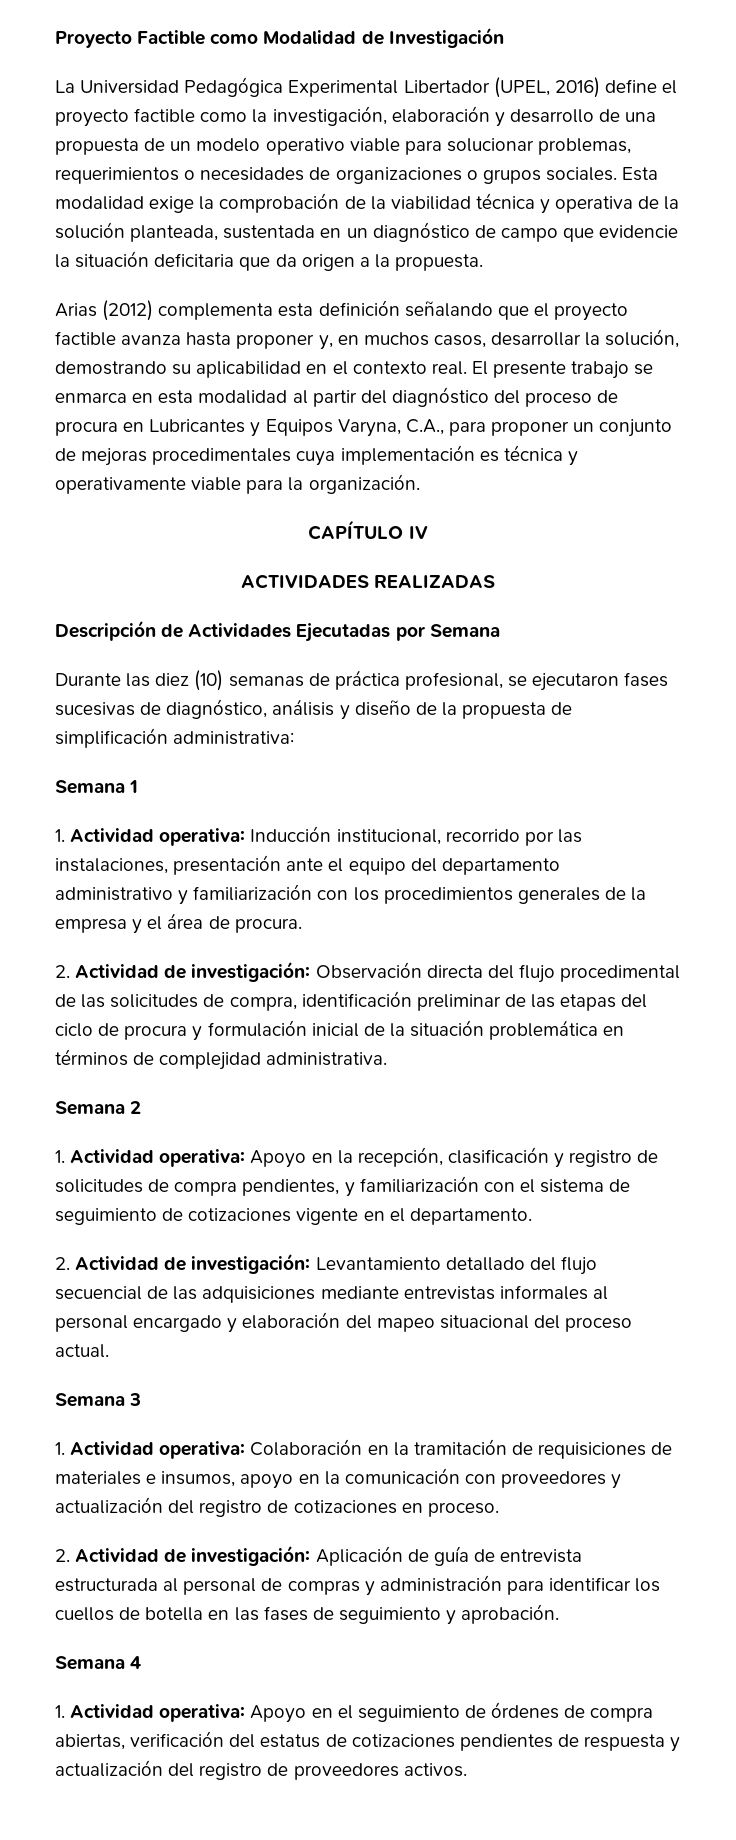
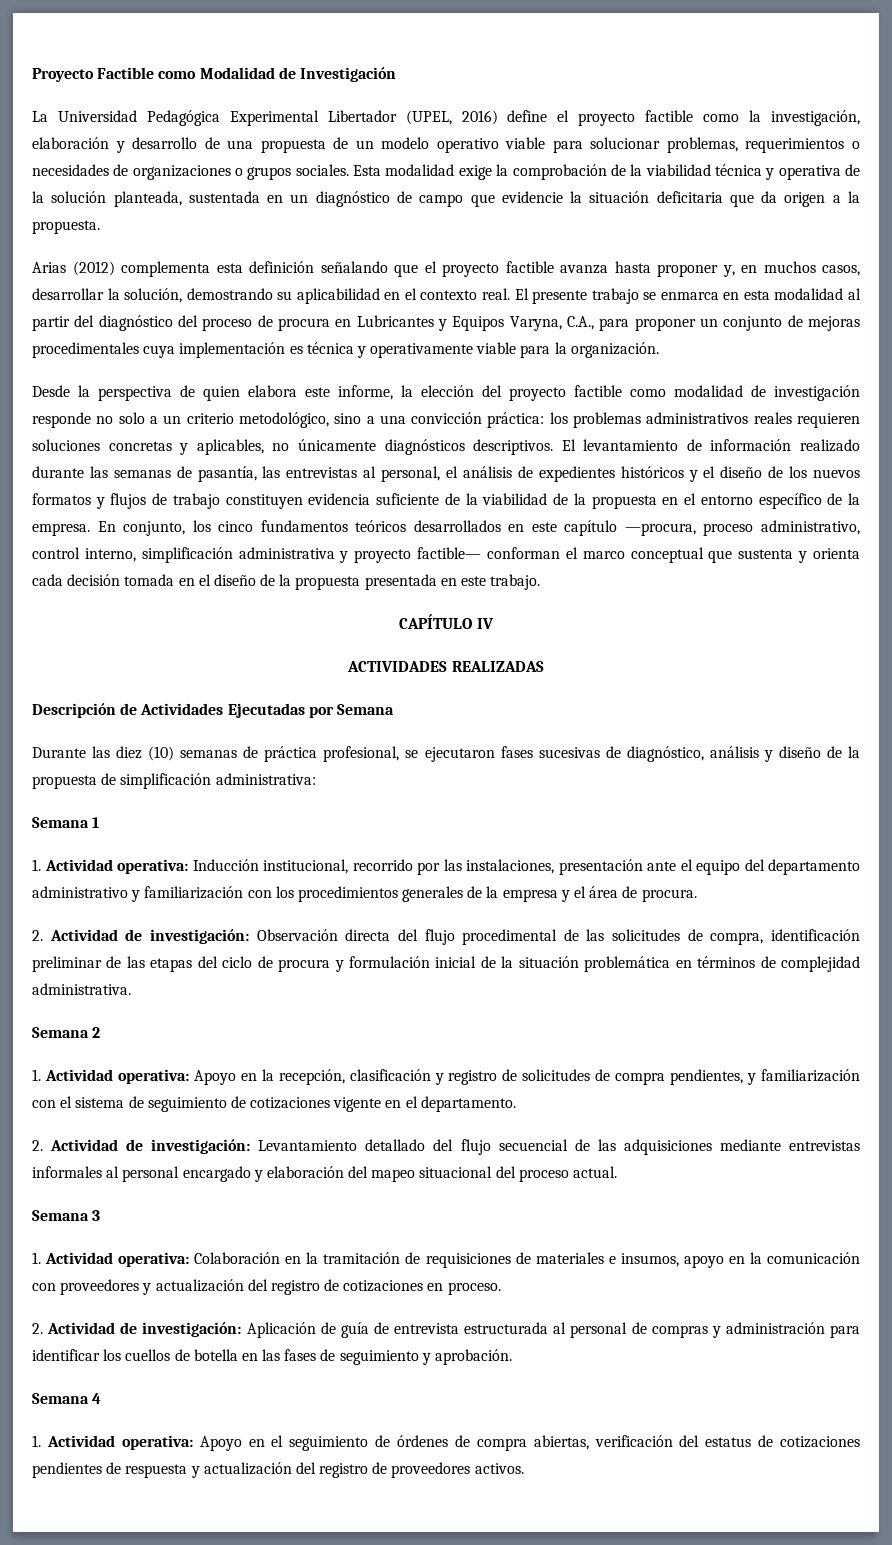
+ Desde la perspectiva de quien elabora este informe, la elección del proyecto factible como modalidad de investigación responde no solo a un criterio metodológico, sino a una convicción práctica: los problemas administrativos reales requieren soluciones concretas y aplicables, no únicamente diagnósticos descriptivos. El levantamiento de información realizado durante las semanas de pasantía, las entrevistas al personal, el análisis de expedientes históricos y el diseño de los nuevos formatos y flujos de trabajo constituyen evidencia suficiente de la viabilidad de la propuesta en el entorno específico de la empresa. En conjunto, los cinco fundamentos teóricos desarrollados en este capítulo —procura, proceso administrativo, control interno, simplificación administrativa y proyecto factible— conforman el marco conceptual que sustenta y orienta cada decisión tomada en el diseño de la propuesta presentada en este trabajo.

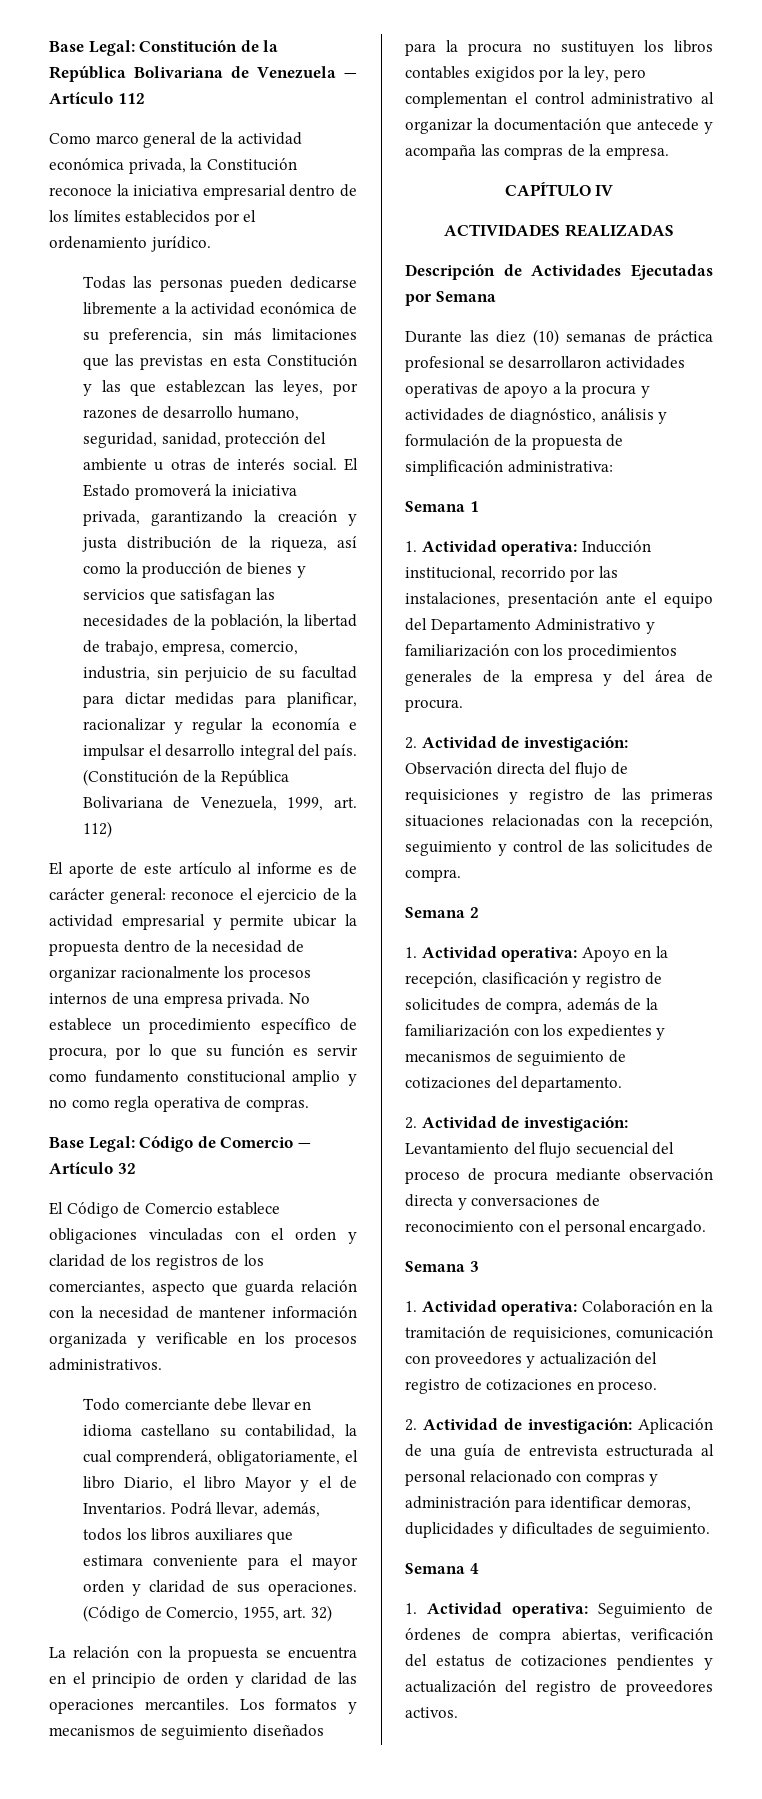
- Proyecto Factible como Modalidad de Investigación
- La Universidad Pedagógica Experimental Libertador (UPEL, 2016) define el proyecto factible como la investigación, elaboración y desarrollo de una propuesta de un modelo operativo viable para solucionar problemas, requerimientos o necesidades de organizaciones o grupos sociales. Esta modalidad exige la comprobación de la viabilidad técnica y operativa de la solución planteada, sustentada en un diagnóstico de campo que evidencie la situación deficitaria que da origen a la propuesta.
- Arias (2012) complementa esta definición señalando que el proyecto factible avanza hasta proponer y, en muchos casos, desarrollar la solución, demostrando su aplicabilidad en el contexto real. El presente trabajo se enmarca en esta modalidad al partir del diagnóstico del proceso de procura en Lubricantes y Equipos Varyna, C.A., para proponer un conjunto de mejoras procedimentales cuya implementación es técnica y operativamente viable para la organización.
- Desde la perspectiva de quien elabora este informe, la elección del proyecto factible como modalidad de investigación responde no solo a un criterio metodológico, sino a una convicción práctica: los problemas administrativos reales requieren soluciones concretas y aplicables, no únicamente diagnósticos descriptivos. El levantamiento de información realizado durante las semanas de pasantía, las entrevistas al personal, el análisis de expedientes históricos y el diseño de los nuevos formatos y flujos de trabajo constituyen evidencia suficiente de la viabilidad de la propuesta en el entorno específico de la empresa. En conjunto, los cinco fundamentos teóricos desarrollados en este capítulo —procura, proceso administrativo, control interno, simplificación administrativa y proyecto factible— conforman el marco conceptual que sustenta y orienta cada decisión tomada en el diseño de la propuesta presentada en este trabajo.
+ Base Legal: Constitución de la República Bolivariana de Venezuela — Artículo 112
+ Como marco general de la actividad económica privada, la Constitución reconoce la iniciativa empresarial dentro de los límites establecidos por el ordenamiento jurídico.
+ Todas las personas pueden dedicarse libremente a la actividad económica de su preferencia, sin más limitaciones que las previstas en esta Constitución y las que establezcan las leyes, por razones de desarrollo humano, seguridad, sanidad, protección del ambiente u otras de interés social. El Estado promoverá la iniciativa privada, garantizando la creación y justa distribución de la riqueza, así como la producción de bienes y servicios que satisfagan las necesidades de la población, la libertad de trabajo, empresa, comercio, industria, sin perjuicio de su facultad para dictar medidas para planificar, racionalizar y regular la economía e impulsar el desarrollo integral del país. (Constitución de la República Bolivariana de Venezuela, 1999, art. 112)
+ El aporte de este artículo al informe es de carácter general: reconoce el ejercicio de la actividad empresarial y permite ubicar la propuesta dentro de la necesidad de organizar racionalmente los procesos internos de una empresa privada. No establece un procedimiento específico de procura, por lo que su función es servir como fundamento constitucional amplio y no como regla operativa de compras.
+ Base Legal: Código de Comercio — Artículo 32
+ El Código de Comercio establece obligaciones vinculadas con el orden y claridad de los registros de los comerciantes, aspecto que guarda relación con la necesidad de mantener información organizada y verificable en los procesos administrativos.
+ Todo comerciante debe llevar en idioma castellano su contabilidad, la cual comprenderá, obligatoriamente, el libro Diario, el libro Mayor y el de Inventarios. Podrá llevar, además, todos los libros auxiliares que estimara conveniente para el mayor orden y claridad de sus operaciones. (Código de Comercio, 1955, art. 32)
+ La relación con la propuesta se encuentra en el principio de orden y claridad de las operaciones mercantiles. Los formatos y mecanismos de seguimiento diseñados para la procura no sustituyen los libros contables exigidos por la ley, pero complementan el control administrativo al organizar la documentación que antecede y acompaña las compras de la empresa.
- Durante las diez (10) semanas de práctica profesional, se ejecutaron fases sucesivas de diagnóstico, análisis y diseño de la propuesta de simplificación administrativa:
+ Durante las diez (10) semanas de práctica profesional se desarrollaron actividades operativas de apoyo a la procura y actividades de diagnóstico, análisis y formulación de la propuesta de simplificación administrativa:
- 1. Actividad operativa: Inducción institucional, recorrido por las instalaciones, presentación ante el equipo del departamento administrativo y familiarización con los procedimientos generales de la empresa y el área de procura.
+ 1. Actividad operativa: Inducción institucional, recorrido por las instalaciones, presentación ante el equipo del Departamento Administrativo y familiarización con los procedimientos generales de la empresa y del área de procura.
- 2. Actividad de investigación: Observación directa del flujo procedimental de las solicitudes de compra, identificación preliminar de las etapas del ciclo de procura y formulación inicial de la situación problemática en términos de complejidad administrativa.
+ 2. Actividad de investigación: Observación directa del flujo de requisiciones y registro de las primeras situaciones relacionadas con la recepción, seguimiento y control de las solicitudes de compra.
- 1. Actividad operativa: Apoyo en la recepción, clasificación y registro de solicitudes de compra pendientes, y familiarización con el sistema de seguimiento de cotizaciones vigente en el departamento.
+ 1. Actividad operativa: Apoyo en la recepción, clasificación y registro de solicitudes de compra, además de la familiarización con los expedientes y mecanismos de seguimiento de cotizaciones del departamento.
- 2. Actividad de investigación: Levantamiento detallado del flujo secuencial de las adquisiciones mediante entrevistas informales al personal encargado y elaboración del mapeo situacional del proceso actual.
+ 2. Actividad de investigación: Levantamiento del flujo secuencial del proceso de procura mediante observación directa y conversaciones de reconocimiento con el personal encargado.
- 1. Actividad operativa: Colaboración en la tramitación de requisiciones de materiales e insumos, apoyo en la comunicación con proveedores y actualización del registro de cotizaciones en proceso.
+ 1. Actividad operativa: Colaboración en la tramitación de requisiciones, comunicación con proveedores y actualización del registro de cotizaciones en proceso.
- 2. Actividad de investigación: Aplicación de guía de entrevista estructurada al personal de compras y administración para identificar los cuellos de botella en las fases de seguimiento y aprobación.
+ 2. Actividad de investigación: Aplicación de una guía de entrevista estructurada al personal relacionado con compras y administración para identificar demoras, duplicidades y dificultades de seguimiento.
- 1. Actividad operativa: Apoyo en el seguimiento de órdenes de compra abiertas, verificación del estatus de cotizaciones pendientes de respuesta y actualización del registro de proveedores activos.
+ 1. Actividad operativa: Seguimiento de órdenes de compra abiertas, verificación del estatus de cotizaciones pendientes y actualización del registro de proveedores activos.

